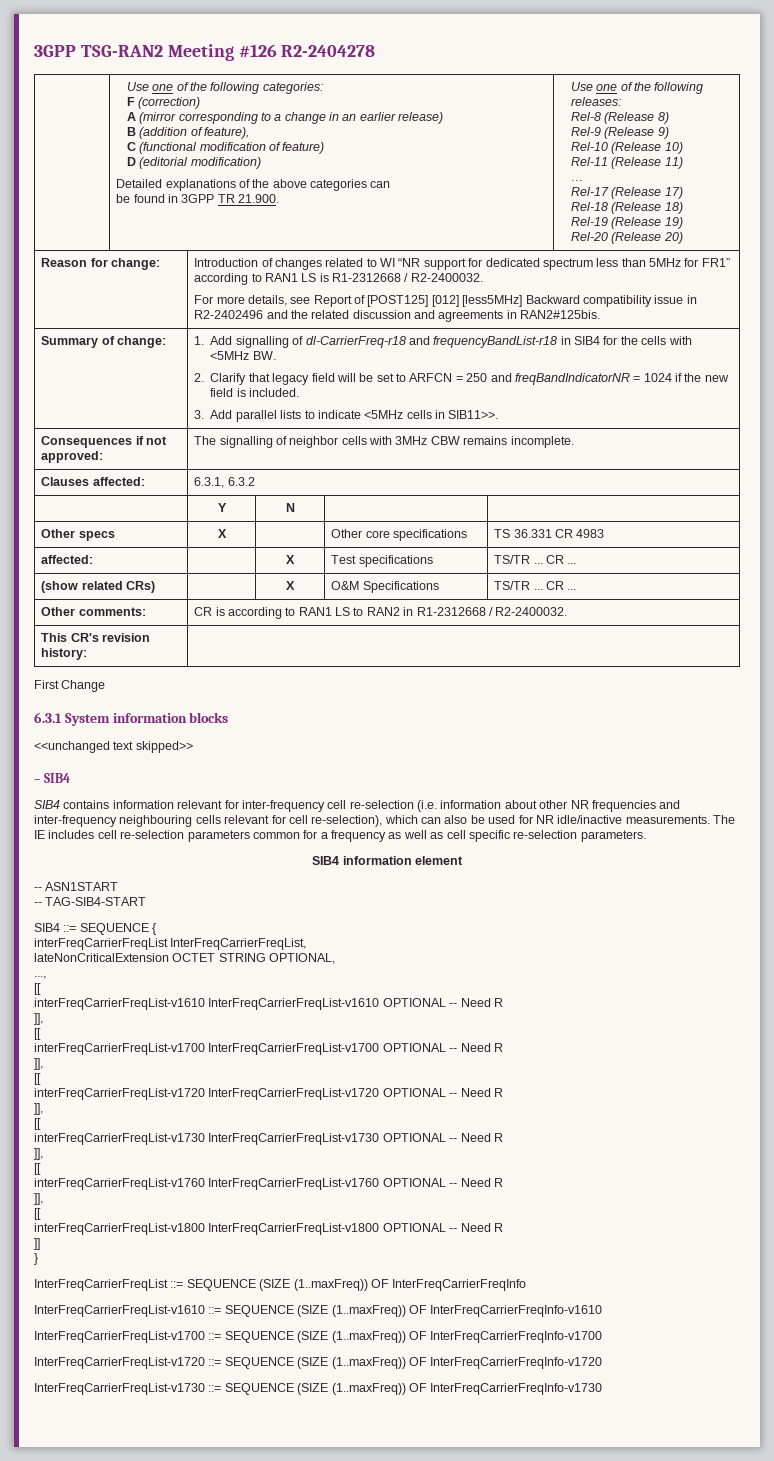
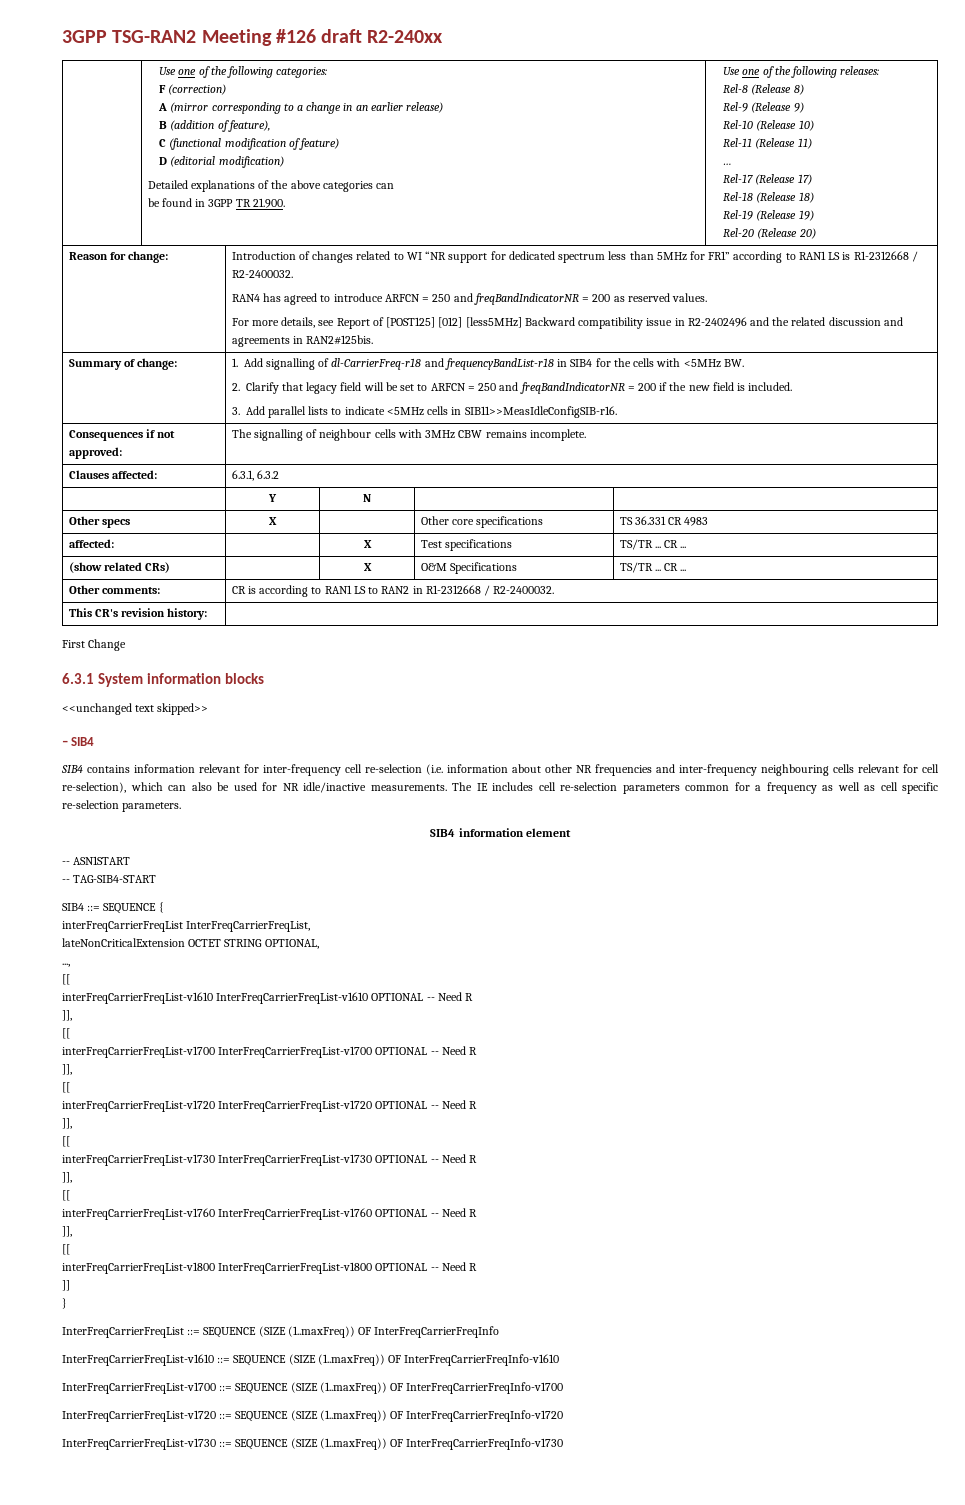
- 3GPP TSG-RAN2 Meeting #126 R2-2404278
+ 3GPP TSG-RAN2 Meeting #126 draft R2-240xx
+ RAN4 has agreed to introduce ARFCN = 250 and freqBandIndicatorNR = 200 as reserved values.
- 2. Clarify that legacy field will be set to ARFCN = 250 and freqBandIndicatorNR = 1024 if the new field is included.
+ 2. Clarify that legacy field will be set to ARFCN = 250 and freqBandIndicatorNR = 200 if the new field is included.
- 3. Add parallel lists to indicate <5MHz cells in SIB11>>.
+ 3. Add parallel lists to indicate <5MHz cells in SIB11>>MeasIdleConfigSIB-r16.
- Consequences if not approved: | The signalling of neighbor cells with 3MHz CBW remains incomplete.
+ Consequences if not approved: | The signalling of neighbour cells with 3MHz CBW remains incomplete.

